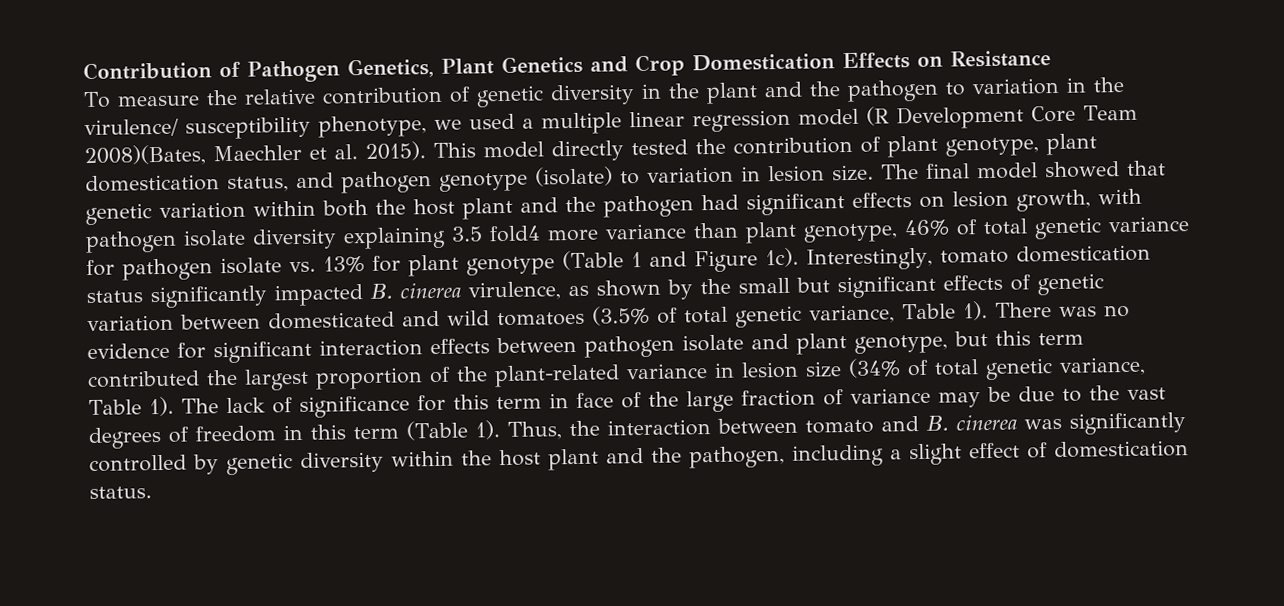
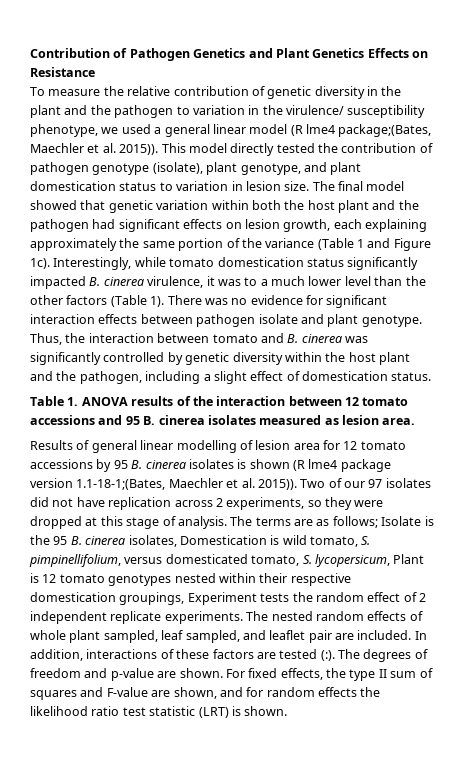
- Contribution of Pathogen Genetics, Plant Genetics and Crop Domestication Effects on Resistance
+ Contribution of Pathogen Genetics and Plant Genetics Effects on Resistance
- To measure the relative contribution of genetic diversity in the plant and the pathogen to variation in the virulence/ susceptibility phenotype, we used a multiple linear regression model (R Development Core Team 2008)(Bates, Maechler et al. 2015).
+ To measure the relative contribution of genetic diversity in the plant and the pathogen to variation in the virulence/ susceptibility phenotype, we used a general linear model (R lme4 package;(Bates, Maechler et al. 2015)).
- This model directly tested the contribution of plant genotype, plant domestication status, and pathogen genotype (isolate) to variation in lesion size.
+ This model directly tested the contribution of pathogen genotype (isolate), plant genotype, and plant domestication status to variation in lesion size.
- The final model showed that genetic variation within both the host plant and the pathogen had significant effects on lesion growth, with pathogen isolate diversity explaining 3.5 fold4 more variance than plant genotype, 46% of total genetic variance for pathogen isolate vs. 13% for plant genotype (Table 1 and Figure 1c).
+ The final model showed that genetic variation within both the host plant and the pathogen had significant effects on lesion growth, each explaining approximately the same portion of the variance (Table 1 and Figure 1c).
- Interestingly, tomato domestication status significantly impacted B. cinerea virulence, as shown by the small but significant effects of genetic variation between domesticated and wild tomatoes (3.5% of total genetic variance, Table 1).
+ Interestingly, while tomato domestication status significantly impacted B. cinerea virulence, it was to a much lower level than the other factors (Table 1).
- There was no evidence for significant interaction effects between pathogen isolate and plant genotype, but this term contributed the largest proportion of the plant-related variance in lesion size (34% of total genetic variance, Table 1). The lack of significance for this term in face of the large fraction of variance may be due to the vast degrees of freedom in this term (Table 1).
+ There was no evidence for significant interaction effects between pathogen isolate and plant genotype.
+ Table 1. ANOVA results of the interaction between 12 tomato accessions and 95 B. cinerea isolates measured as lesion area.
+ Results of general linear modelling of lesion area for 12 tomato accessions by 95 B. cinerea isolates is shown (R lme4 package version 1.1-18-1;(Bates, Maechler et al. 2015)). Two of our 97 isolates did not have replication across 2 experiments, so they were dropped at this stage of analysis. The terms are as follows; Isolate is the 95 B. cinerea isolates, Domestication is wild tomato, S. pimpinellifolium, versus domesticated tomato, S. lycopersicum, Plant is 12 tomato genotypes nested within their respective domestication groupings, Experiment tests the random effect of 2 independent replicate experiments. The nested random effects of whole plant sampled, leaf sampled, and leaflet pair are included. In addition, interactions of these factors are tested (:). The degrees of freedom and p-value are shown. For fixed effects, the type II sum of squares and F-value are shown, and for random effects the likelihood ratio test statistic (LRT) is shown.

